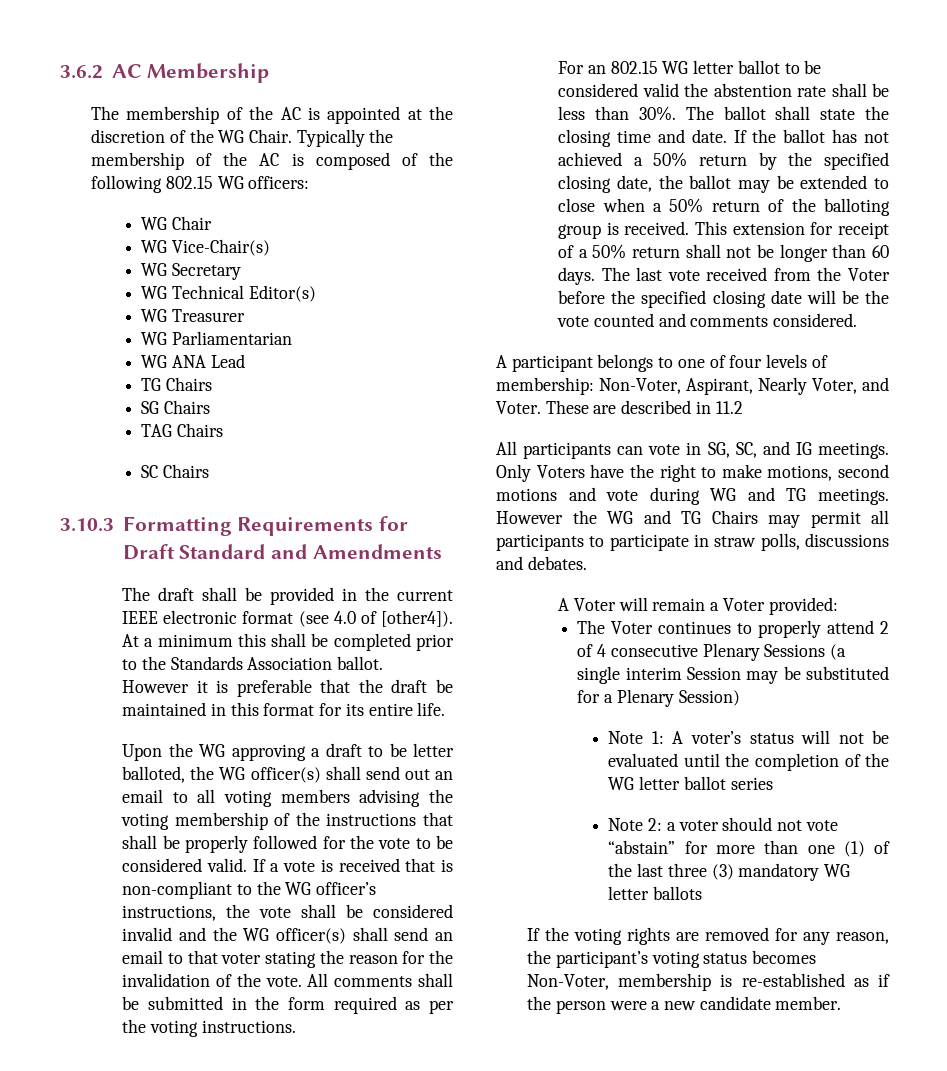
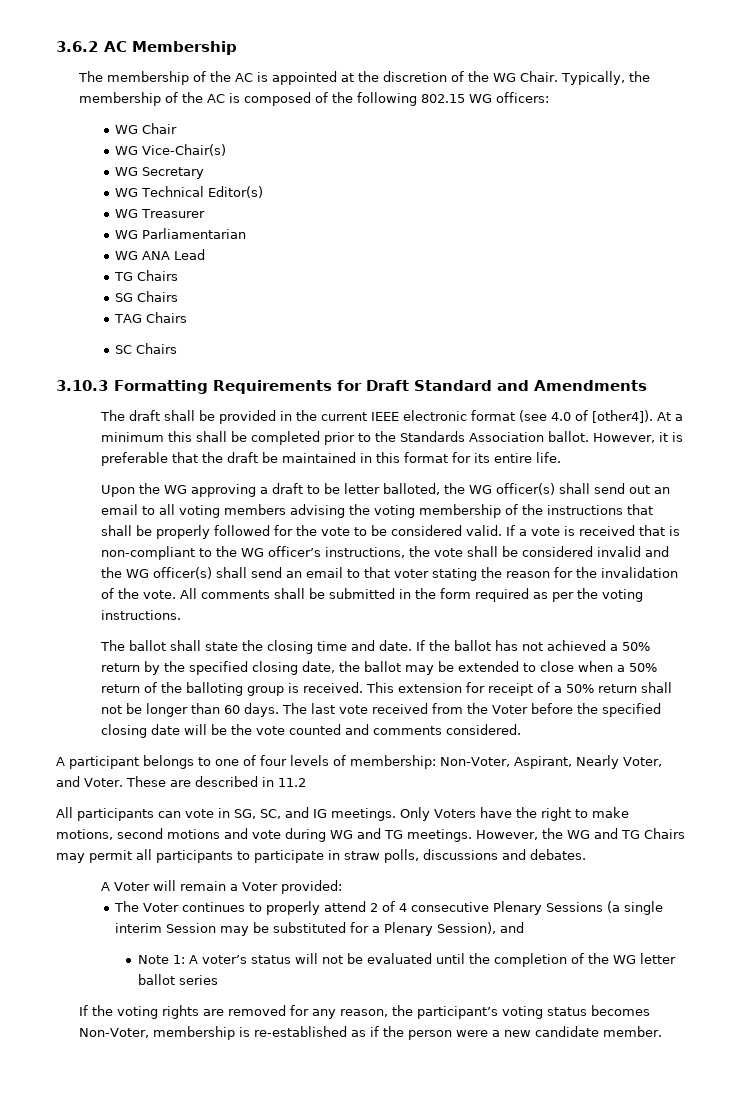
- Typically the membership of the AC is composed of the following 802.15 WG officers:
+ Typically, the membership of the AC is composed of the following 802.15 WG officers:
- However it is preferable that the draft be maintained in this format for its entire life.
+ However, it is preferable that the draft be maintained in this format for its entire life.
- For an 802.15 WG letter ballot to be considered valid the abstention rate shall be less than 30%.
- However the WG and TG Chairs may permit all participants to participate in straw polls, discussions and debates.
+ However, the WG and TG Chairs may permit all participants to participate in straw polls, discussions and debates.
- The Voter continues to properly attend 2 of 4 consecutive Plenary Sessions (a single interim Session may be substituted for a Plenary Session)
+ The Voter continues to properly attend 2 of 4 consecutive Plenary Sessions (a single interim Session may be substituted for a Plenary Session), and
- Note 2: a voter should not vote “abstain” for more than one (1) of the last three (3) mandatory WG letter ballots

